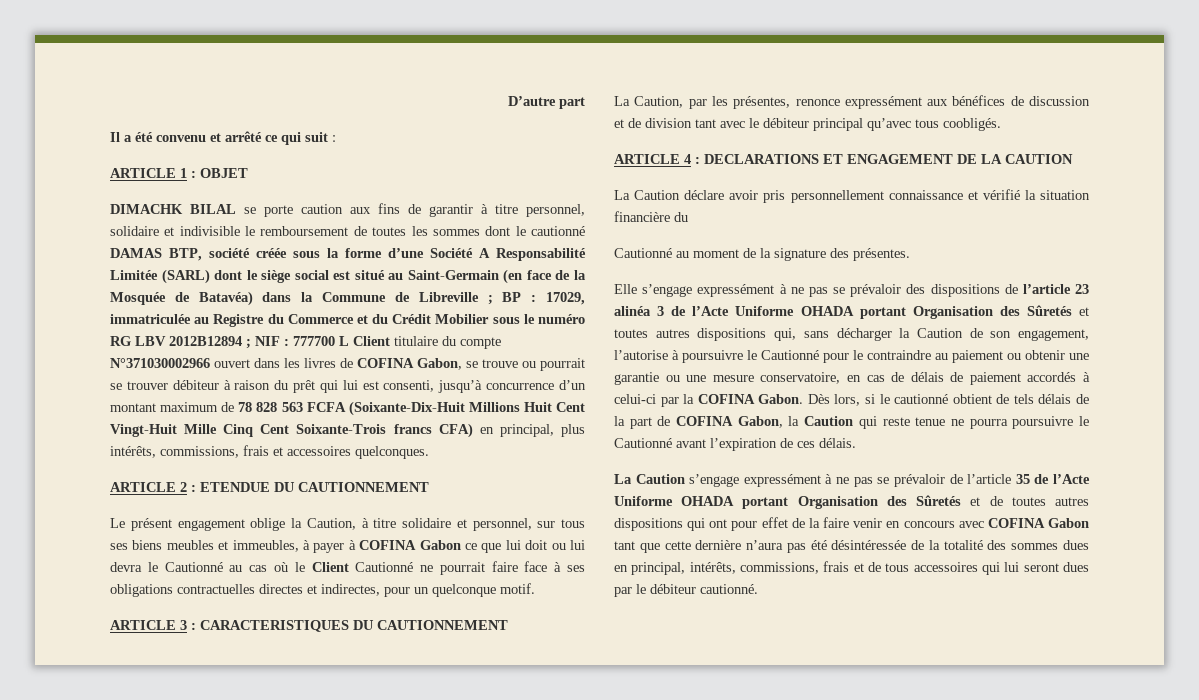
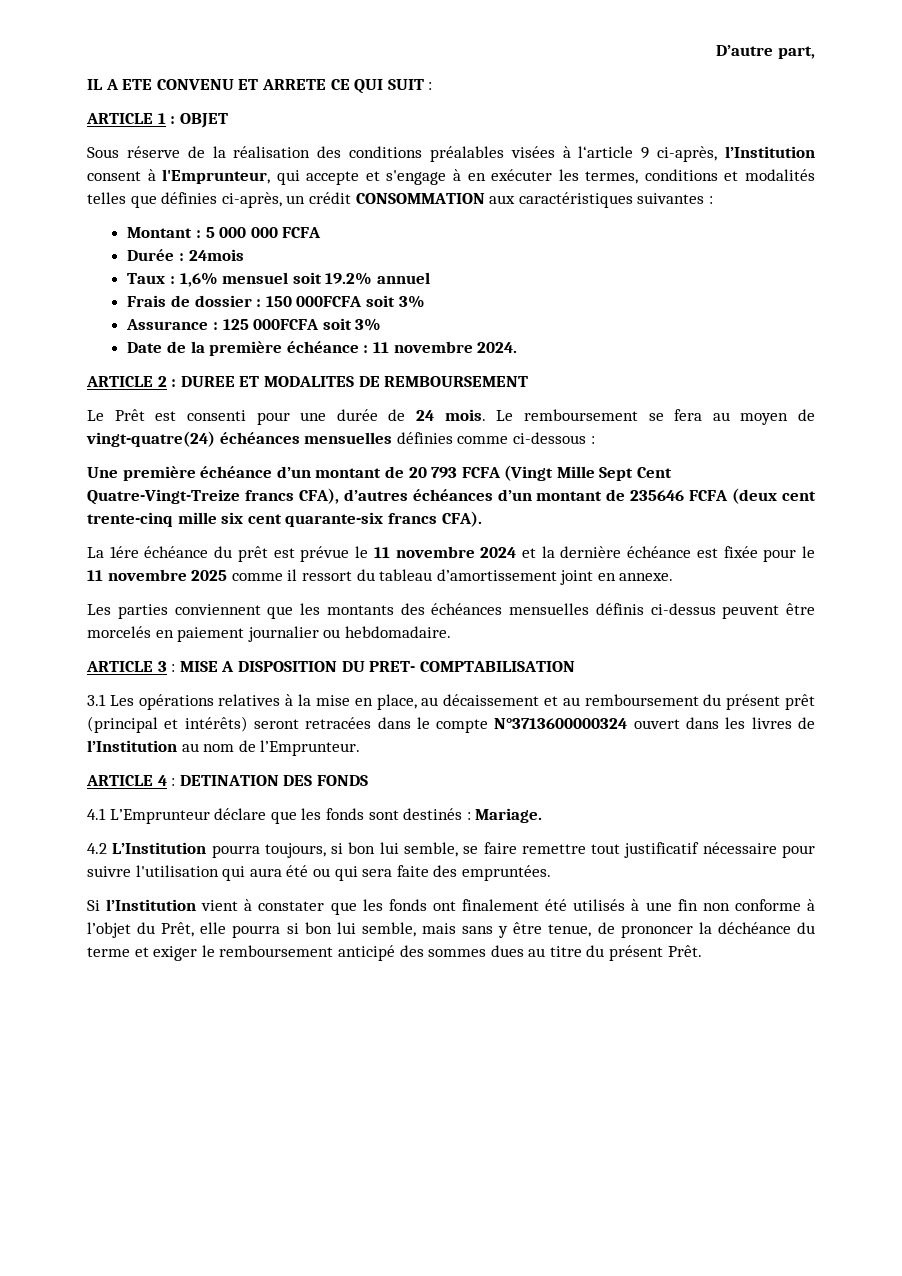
- D’autre part
- Il a été convenu et arrêté ce qui suit :
+ D’autre part,
+ IL A ETE CONVENU ET ARRETE CE QUI SUIT :
- DIMACHK BILAL se porte caution aux fins de garantir à titre personnel, solidaire et indivisible le remboursement de toutes les sommes dont le cautionné DAMAS BTP, société créée sous la forme d’une Société A Responsabilité Limitée (SARL) dont le siège social est situé au Saint-Germain (en face de la Mosquée de Batavéa) dans la Commune de Libreville ; BP : 17029, immatriculée au Registre du Commerce et du Crédit Mobilier sous le numéro RG LBV 2012B12894 ; NIF : 777700 L Client titulaire du compte N°371030002966 ouvert dans les livres de COFINA Gabon, se trouve ou pourrait se trouver débiteur à raison du prêt qui lui est consenti, jusqu’à concurrence d’un montant maximum de 78 828 563 FCFA (Soixante-Dix-Huit Millions Huit Cent Vingt-Huit Mille Cinq Cent Soixante-Trois francs CFA) en principal, plus intérêts, commissions, frais et accessoires quelconques.
- ARTICLE 2 : ETENDUE DU CAUTIONNEMENT
- Le présent engagement oblige la Caution, à titre solidaire et personnel, sur tous ses biens meubles et immeubles, à payer à COFINA Gabon ce que lui doit ou lui devra le Cautionné au cas où le Client Cautionné ne pourrait faire face à ses obligations contractuelles directes et indirectes, pour un quelconque motif.
- ARTICLE 3 : CARACTERISTIQUES DU CAUTIONNEMENT
- La Caution, par les présentes, renonce expressément aux bénéfices de discussion et de division tant avec le débiteur principal qu’avec tous coobligés.
- ARTICLE 4 : DECLARATIONS ET ENGAGEMENT DE LA CAUTION
- La Caution déclare avoir pris personnellement connaissance et vérifié la situation financière du
- Cautionné au moment de la signature des présentes.
- Elle s’engage expressément à ne pas se prévaloir des dispositions de l’article 23 alinéa 3 de l’Acte Uniforme OHADA portant Organisation des Sûretés et toutes autres dispositions qui, sans décharger la Caution de son engagement, l’autorise à poursuivre le Cautionné pour le contraindre au paiement ou obtenir une garantie ou une mesure conservatoire, en cas de délais de paiement accordés à celui-ci par la COFINA Gabon. Dès lors, si le cautionné obtient de tels délais de la part de COFINA Gabon, la Caution qui reste tenue ne pourra poursuivre le Cautionné avant l’expiration de ces délais.
- La Caution s’engage expressément à ne pas se prévaloir de l’article 35 de l’Acte Uniforme OHADA portant Organisation des Sûretés et de toutes autres dispositions qui ont pour effet de la faire venir en concours avec COFINA Gabon tant que cette dernière n’aura pas été désintéressée de la totalité des sommes dues en principal, intérêts, commissions, frais et de tous accessoires qui lui seront dues par le débiteur cautionné.
+ Sous réserve de la réalisation des conditions préalables visées à l‘article 9 ci-après, l’Institution consent à l'Emprunteur, qui accepte et s'engage à en exécuter les termes, conditions et modalités telles que définies ci-après, un crédit CONSOMMATION aux caractéristiques suivantes :
+ Montant : 5 000 000 FCFA
+ Durée : 24mois
+ Taux : 1,6% mensuel soit 19.2% annuel
+ Frais de dossier : 150 000FCFA soit 3%
+ Assurance : 125 000FCFA soit 3%
+ Date de la première échéance : 11 novembre 2024.
+ ARTICLE 2 : DUREE ET MODALITES DE REMBOURSEMENT
+ Le Prêt est consenti pour une durée de 24 mois. Le remboursement se fera au moyen de vingt-quatre(24) échéances mensuelles définies comme ci-dessous :
+ Une première échéance d’un montant de 20 793 FCFA (Vingt Mille Sept Cent Quatre-Vingt-Treize francs CFA), d’autres échéances d’un montant de 235646 FCFA (deux cent trente-cinq mille six cent quarante-six francs CFA).
+ La 1ére échéance du prêt est prévue le 11 novembre 2024 et la dernière échéance est fixée pour le 11 novembre 2025 comme il ressort du tableau d’amortissement joint en annexe.
+ Les parties conviennent que les montants des échéances mensuelles définis ci-dessus peuvent être morcelés en paiement journalier ou hebdomadaire.
+ ARTICLE 3 : MISE A DISPOSITION DU PRET- COMPTABILISATION
+ 3.1 Les opérations relatives à la mise en place, au décaissement et au remboursement du présent prêt (principal et intérêts) seront retracées dans le compte N°3713600000324 ouvert dans les livres de l’Institution au nom de l’Emprunteur.
+ ARTICLE 4 : DETINATION DES FONDS
+ 4.1 L’Emprunteur déclare que les fonds sont destinés : Mariage.
+ 4.2 L’Institution pourra toujours, si bon lui semble, se faire remettre tout justificatif nécessaire pour suivre l'utilisation qui aura été ou qui sera faite des empruntées.
+ Si l’Institution vient à constater que les fonds ont finalement été utilisés à une fin non conforme à l’objet du Prêt, elle pourra si bon lui semble, mais sans y être tenue, de prononcer la déchéance du terme et exiger le remboursement anticipé des sommes dues au titre du présent Prêt.

